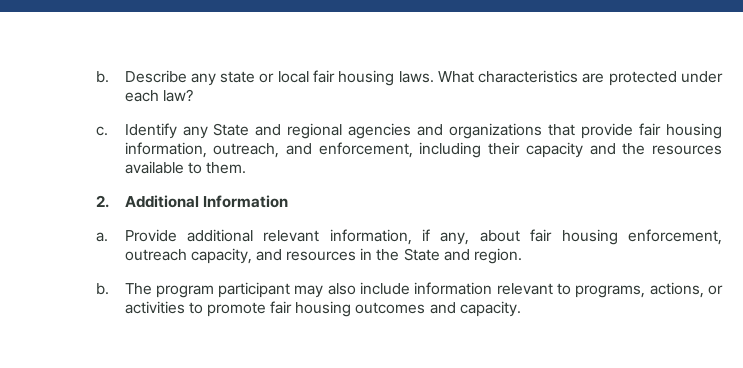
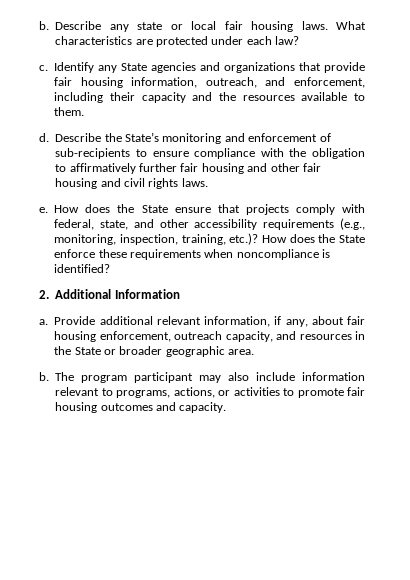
- Identify any State and regional agencies and organizations that provide fair housing information, outreach, and enforcement, including their capacity and the resources available to them.
+ Identify any State agencies and organizations that provide fair housing information, outreach, and enforcement, including their capacity and the resources available to them.
+ d. Describe the State’s monitoring and enforcement of sub-recipients to ensure compliance with the obligation to affirmatively further fair housing and other fair housing and civil rights laws.
+ e. How does the State ensure that projects comply with federal, state, and other accessibility requirements (e.g., monitoring, inspection, training, etc.)? How does the State enforce these requirements when noncompliance is identified?
- Provide additional relevant information, if any, about fair housing enforcement, outreach capacity, and resources in the State and region.
+ Provide additional relevant information, if any, about fair housing enforcement, outreach capacity, and resources in the State or broader geographic area.

